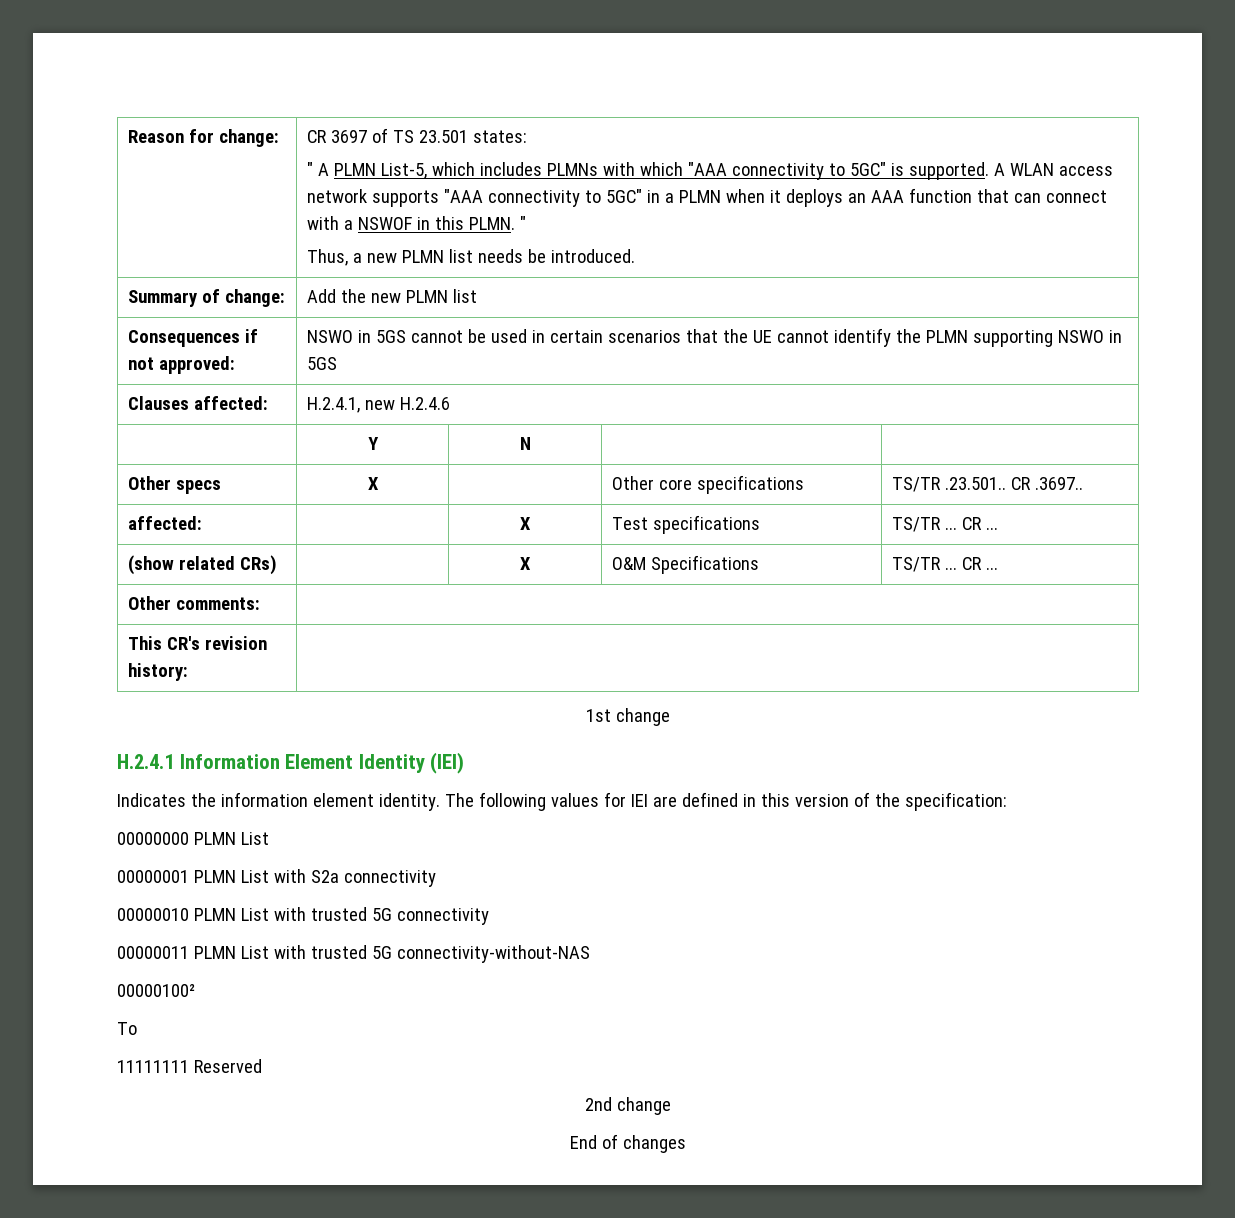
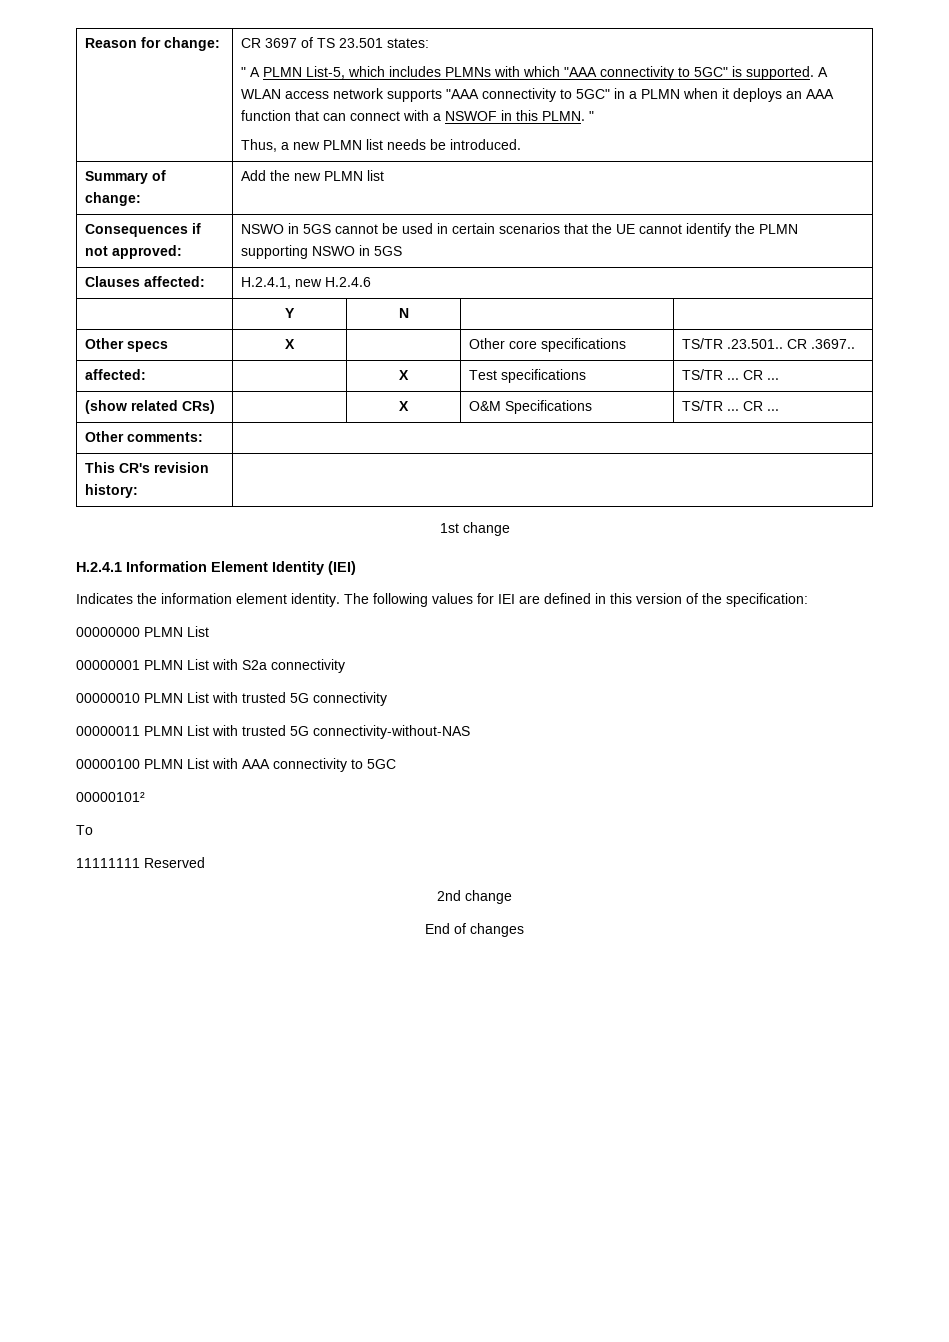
- 00000100²
+ 00000100 PLMN List with AAA connectivity to 5GC
+ 00000101²

